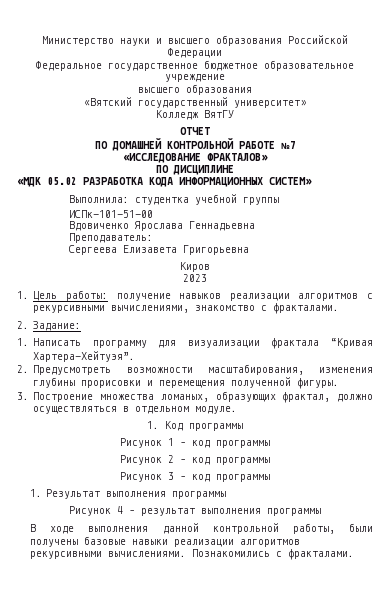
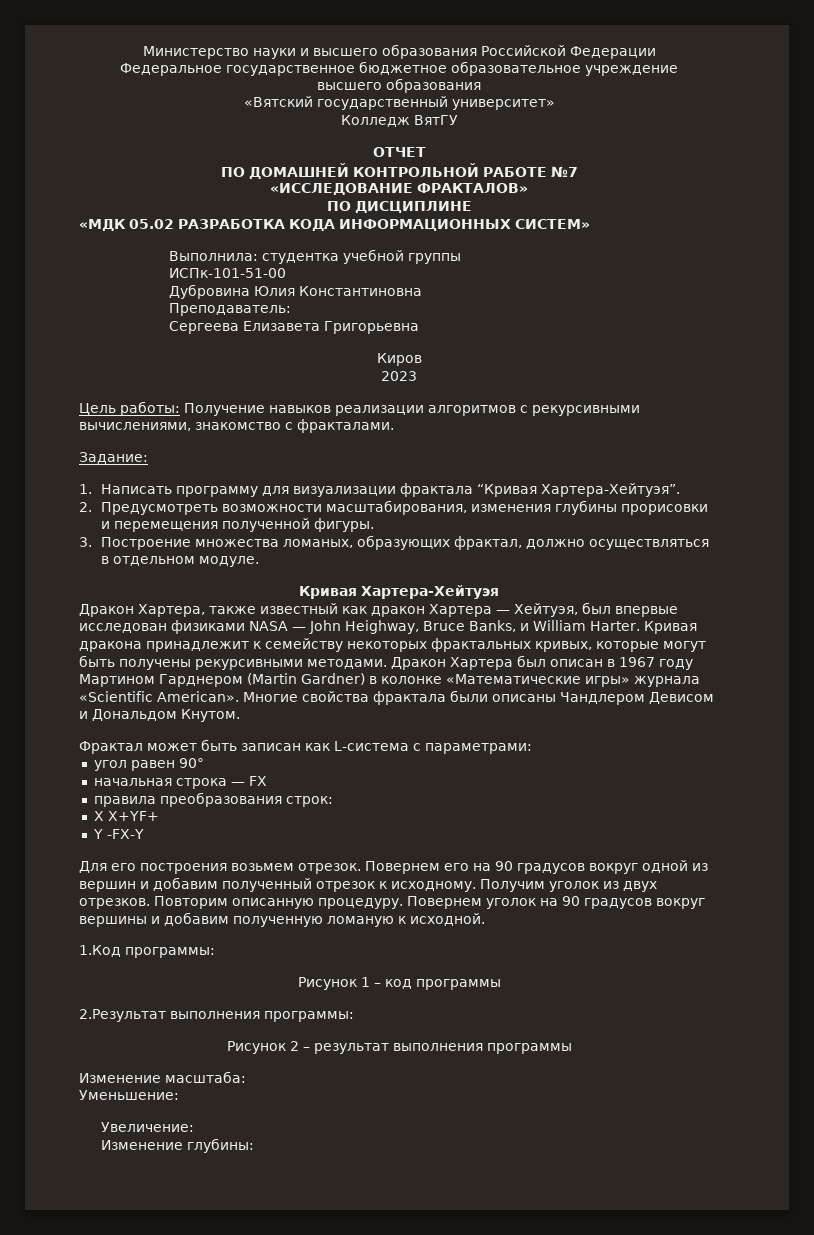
- Вдовиченко Ярослава Геннадьевна
+ Дубровина Юлия Константиновна
- 1. Цель работы: получение навыков реализации алгоритмов с рекурсивными вычислениями, знакомство с фракталами.
+ Цель работы: Получение навыков реализации алгоритмов с рекурсивными вычислениями, знакомство с фракталами.
- 2. Задание:
+ Задание:
- 1. Код программы
+ Кривая Хартера-Хейтуэя
+ Дракон Хартера, также известный как дракон Хартера — Хейтуэя, был впервые исследован физиками NASA — John Heighway, Bruce Banks, и William Harter. Кривая дракона принадлежит к семейству некоторых фрактальных кривых, которые могут быть получены рекурсивными методами. Дракон Хартера был описан в 1967 году Мартином Гарднером (Martin Gardner) в колонке «Математические игры» журнала «Scientific American». Многие свойства фрактала были описаны Чандлером Девисом и Дональдом Кнутом.
+ Фрактал может быть записан как L-система с параметрами:
+ угол равен 90°
+ начальная строка — FX
+ правила преобразования строк:
+ X X+YF+
+ Y -FX-Y
+ Для его построения возьмем отрезок. Повернем его на 90 градусов вокруг одной из вершин и добавим полученный отрезок к исходному. Получим уголок из двух отрезков. Повторим описанную процедуру. Повернем уголок на 90 градусов вокруг вершины и добавим полученную ломаную к исходной.
+ 1.Код программы:
+ 2.Результат выполнения программы:
- Рисунок 2 – код программы
- Рисунок 3 – код программы
- 1. Результат выполнения программы
- Рисунок 4 – результат выполнения программы
- В ходе выполнения данной контрольной работы, были получены базовые навыки реализации алгоритмов рекурсивными вычислениями. Познакомились с фракталами.
+ Рисунок 2 – результат выполнения программы
+ Изменение масштаба:
+ Уменьшение:
+ Увеличение:
+ Изменение глубины:

